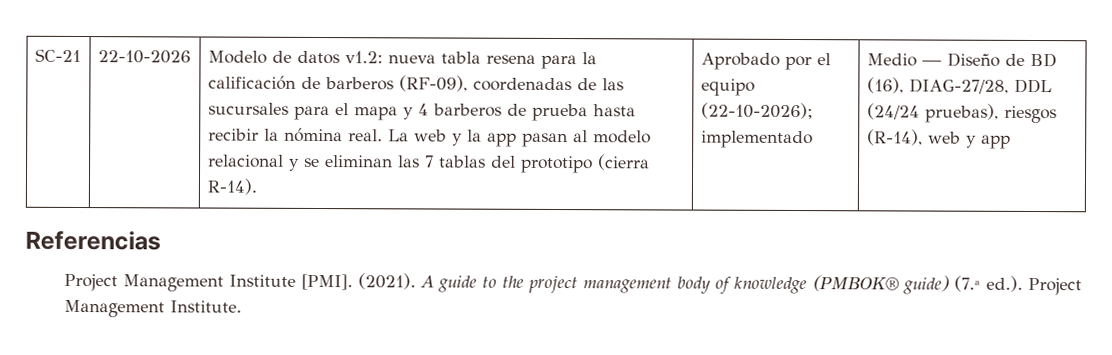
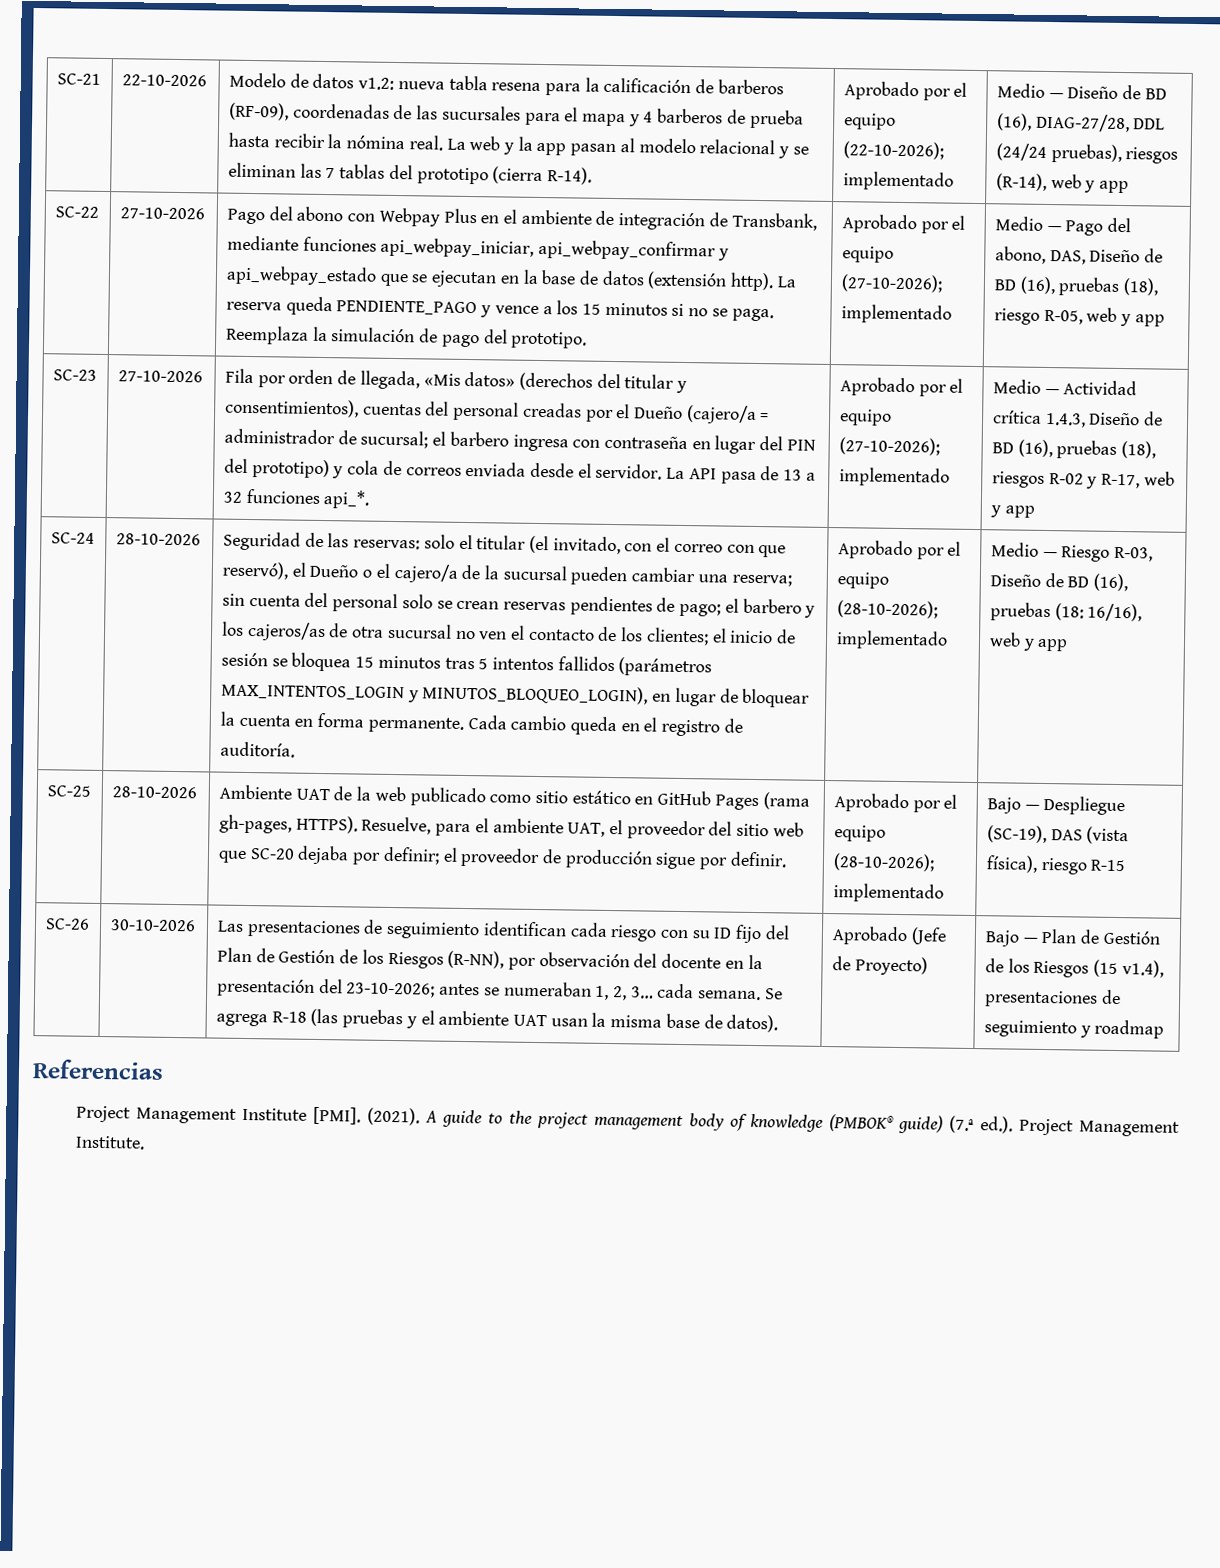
+ SC-22 | 27-10-2026 | Pago del abono con Webpay Plus en el ambiente de integración de Transbank, mediante funciones api_webpay_iniciar, api_webpay_confirmar y api_webpay_estado que se ejecutan en la base de datos (extensión http). La reserva queda PENDIENTE_PAGO y vence a los 15 minutos si no se paga. Reemplaza la simulación de pago del prototipo. | Aprobado por el equipo (27-10-2026); implementado | Medio — Pago del abono, DAS, Diseño de BD (16), pruebas (18), riesgo R-05, web y app
+ SC-23 | 27-10-2026 | Fila por orden de llegada, «Mis datos» (derechos del titular y consentimientos), cuentas del personal creadas por el Dueño (cajero/a = administrador de sucursal; el barbero ingresa con contraseña en lugar del PIN del prototipo) y cola de correos enviada desde el servidor. La API pasa de 13 a 32 funciones api_*. | Aprobado por el equipo (27-10-2026); implementado | Medio — Actividad crítica 1.4.3, Diseño de BD (16), pruebas (18), riesgos R-02 y R-17, web y app
+ SC-24 | 28-10-2026 | Seguridad de las reservas: solo el titular (el invitado, con el correo con que reservó), el Dueño o el cajero/a de la sucursal pueden cambiar una reserva; sin cuenta del personal solo se crean reservas pendientes de pago; el barbero y los cajeros/as de otra sucursal no ven el contacto de los clientes; el inicio de sesión se bloquea 15 minutos tras 5 intentos fallidos (parámetros MAX_INTENTOS_LOGIN y MINUTOS_BLOQUEO_LOGIN), en lugar de bloquear la cuenta en forma permanente. Cada cambio queda en el registro de auditoría. | Aprobado por el equipo (28-10-2026); implementado | Medio — Riesgo R-03, Diseño de BD (16), pruebas (18: 16/16), web y app
+ SC-25 | 28-10-2026 | Ambiente UAT de la web publicado como sitio estático en GitHub Pages (rama gh-pages, HTTPS). Resuelve, para el ambiente UAT, el proveedor del sitio web que SC-20 dejaba por definir; el proveedor de producción sigue por definir. | Aprobado por el equipo (28-10-2026); implementado | Bajo — Despliegue (SC-19), DAS (vista física), riesgo R-15
+ SC-26 | 30-10-2026 | Las presentaciones de seguimiento identifican cada riesgo con su ID fijo del Plan de Gestión de los Riesgos (R-NN), por observación del docente en la presentación del 23-10-2026; antes se numeraban 1, 2, 3… cada semana. Se agrega R-18 (las pruebas y el ambiente UAT usan la misma base de datos). | Aprobado (Jefe de Proyecto) | Bajo — Plan de Gestión de los Riesgos (15 v1.4), presentaciones de seguimiento y roadmap

